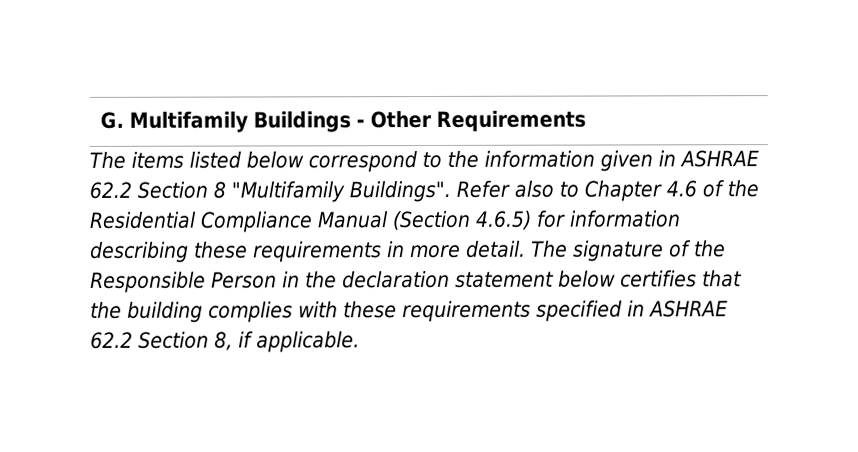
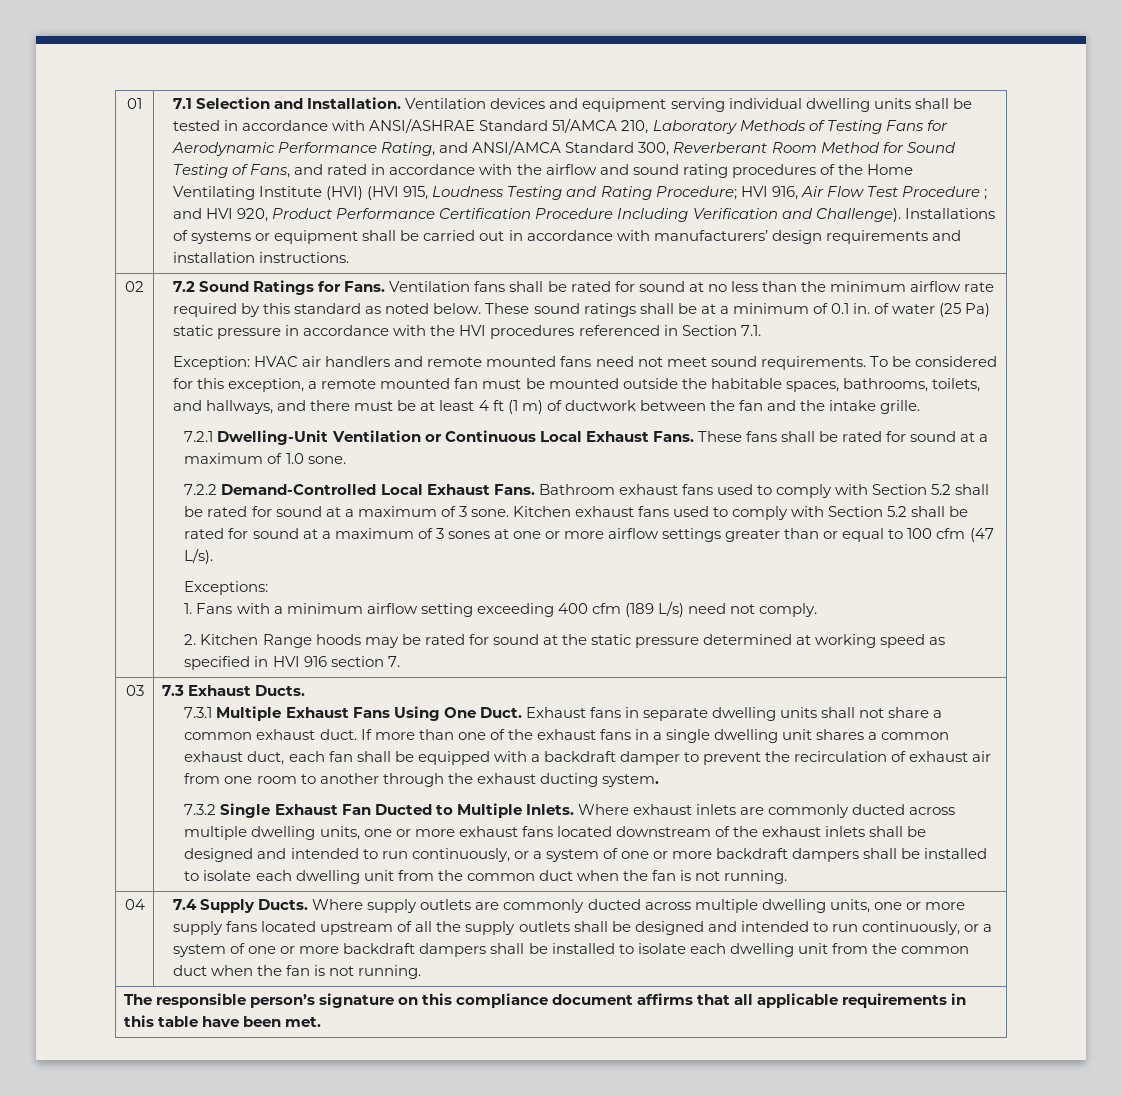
- G. Multifamily Buildings - Other Requirements
- The items listed below correspond to the information given in ASHRAE 62.2 Section 8 "Multifamily Buildings". Refer also to Chapter 4.6 of the Residential Compliance Manual (Section 4.6.5) for information describing these requirements in more detail. The signature of the Responsible Person in the declaration statement below certifies that the building complies with these requirements specified in ASHRAE 62.2 Section 8, if applicable.
+ 01 | 7.1 Selection and Installation. Ventilation devices and equipment serving individual dwelling units shall be tested in accordance with ANSI/ASHRAE Standard 51/AMCA 210, Laboratory Methods of Testing Fans for Aerodynamic Performance Rating, and ANSI/AMCA Standard 300, Reverberant Room Method for Sound Testing of Fans, and rated in accordance with the airflow and sound rating procedures of the Home Ventilating Institute (HVI) (HVI 915, Loudness Testing and Rating Procedure; HVI 916, Air Flow Test Procedure ; and HVI 920, Product Performance Certification Procedure Including Verification and Challenge). Installations of systems or equipment shall be carried out in accordance with manufacturers’ design requirements and installation instructions.
+ 02 | 7.2 Sound Ratings for Fans. Ventilation fans shall be rated for sound at no less than the minimum airflow rate required by this standard as noted below. These sound ratings shall be at a minimum of 0.1 in. of water (25 Pa) static pressure in accordance with the HVI procedures referenced in Section 7.1.
+ Exception: HVAC air handlers and remote mounted fans need not meet sound requirements. To be considered for this exception, a remote mounted fan must be mounted outside the habitable spaces, bathrooms, toilets, and hallways, and there must be at least 4 ft (1 m) of ductwork between the fan and the intake grille.
+ 7.2.1 Dwelling-Unit Ventilation or Continuous Local Exhaust Fans. These fans shall be rated for sound at a maximum of 1.0 sone.
+ 7.2.2 Demand-Controlled Local Exhaust Fans. Bathroom exhaust fans used to comply with Section 5.2 shall be rated for sound at a maximum of 3 sone. Kitchen exhaust fans used to comply with Section 5.2 shall be rated for sound at a maximum of 3 sones at one or more airflow settings greater than or equal to 100 cfm (47 L/s).
+ Exceptions:
+ 1. Fans with a minimum airflow setting exceeding 400 cfm (189 L/s) need not comply.
+ 2. Kitchen Range hoods may be rated for sound at the static pressure determined at working speed as specified in HVI 916 section 7.
+ 03 | 7.3 Exhaust Ducts.
+ 7.3.1 Multiple Exhaust Fans Using One Duct. Exhaust fans in separate dwelling units shall not share a common exhaust duct. If more than one of the exhaust fans in a single dwelling unit shares a common exhaust duct, each fan shall be equipped with a backdraft damper to prevent the recirculation of exhaust air from one room to another through the exhaust ducting system.
+ 7.3.2 Single Exhaust Fan Ducted to Multiple Inlets. Where exhaust inlets are commonly ducted across multiple dwelling units, one or more exhaust fans located downstream of the exhaust inlets shall be designed and intended to run continuously, or a system of one or more backdraft dampers shall be installed to isolate each dwelling unit from the common duct when the fan is not running.
+ 04 | 7.4 Supply Ducts. Where supply outlets are commonly ducted across multiple dwelling units, one or more supply fans located upstream of all the supply outlets shall be designed and intended to run continuously, or a system of one or more backdraft dampers shall be installed to isolate each dwelling unit from the common duct when the fan is not running.
+ The responsible person’s signature on this compliance document affirms that all applicable requirements in this table have been met.

